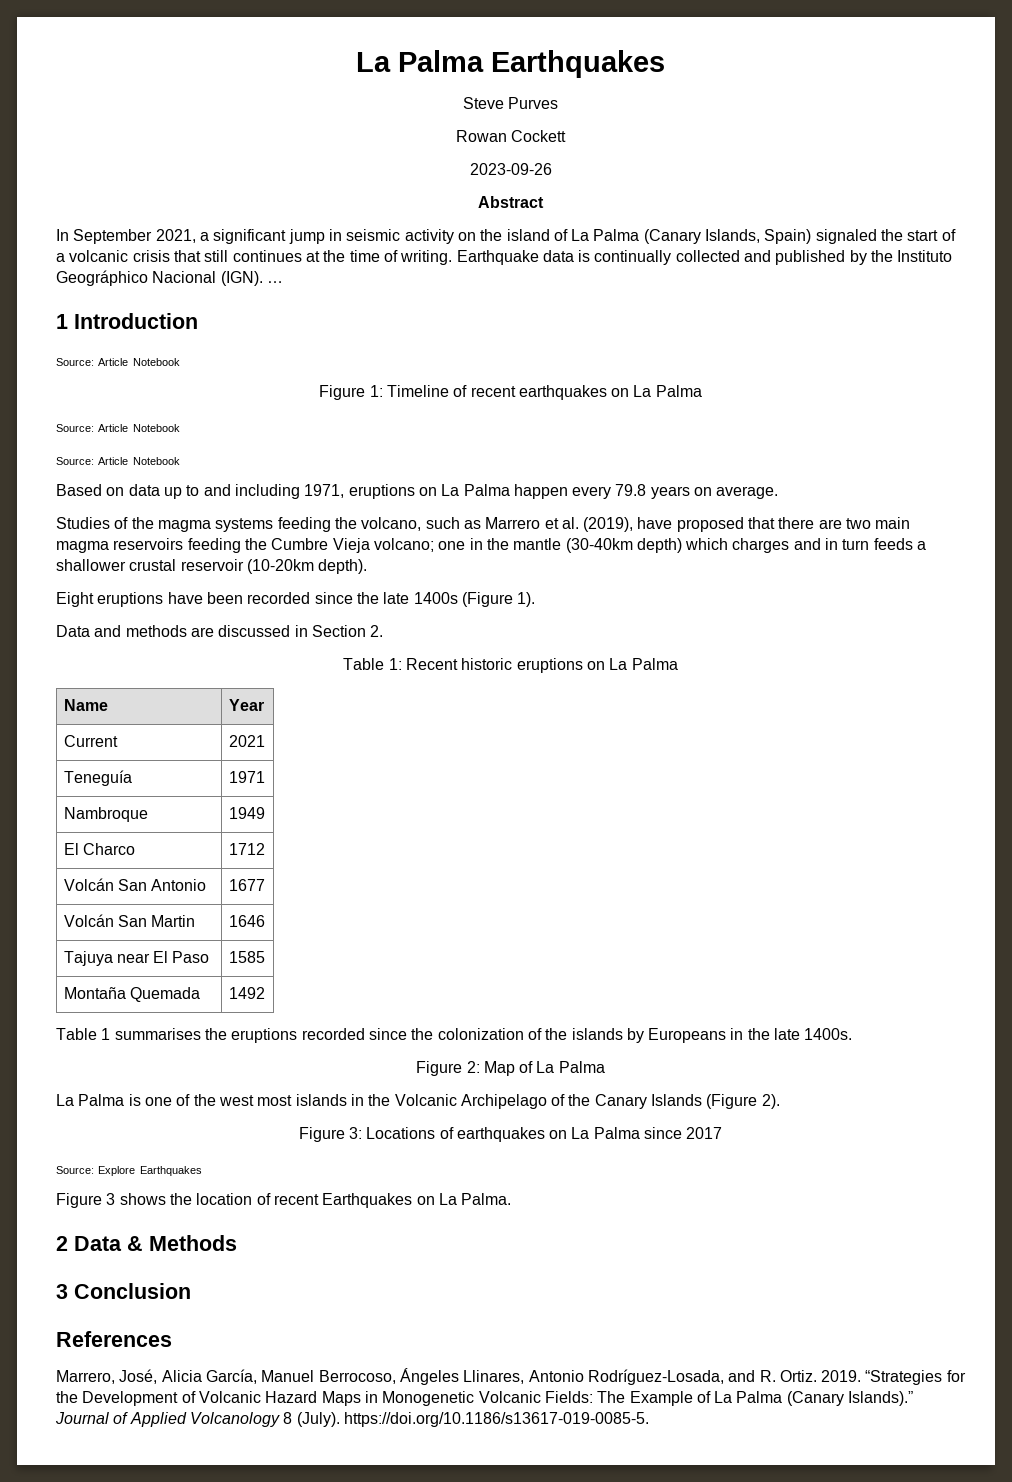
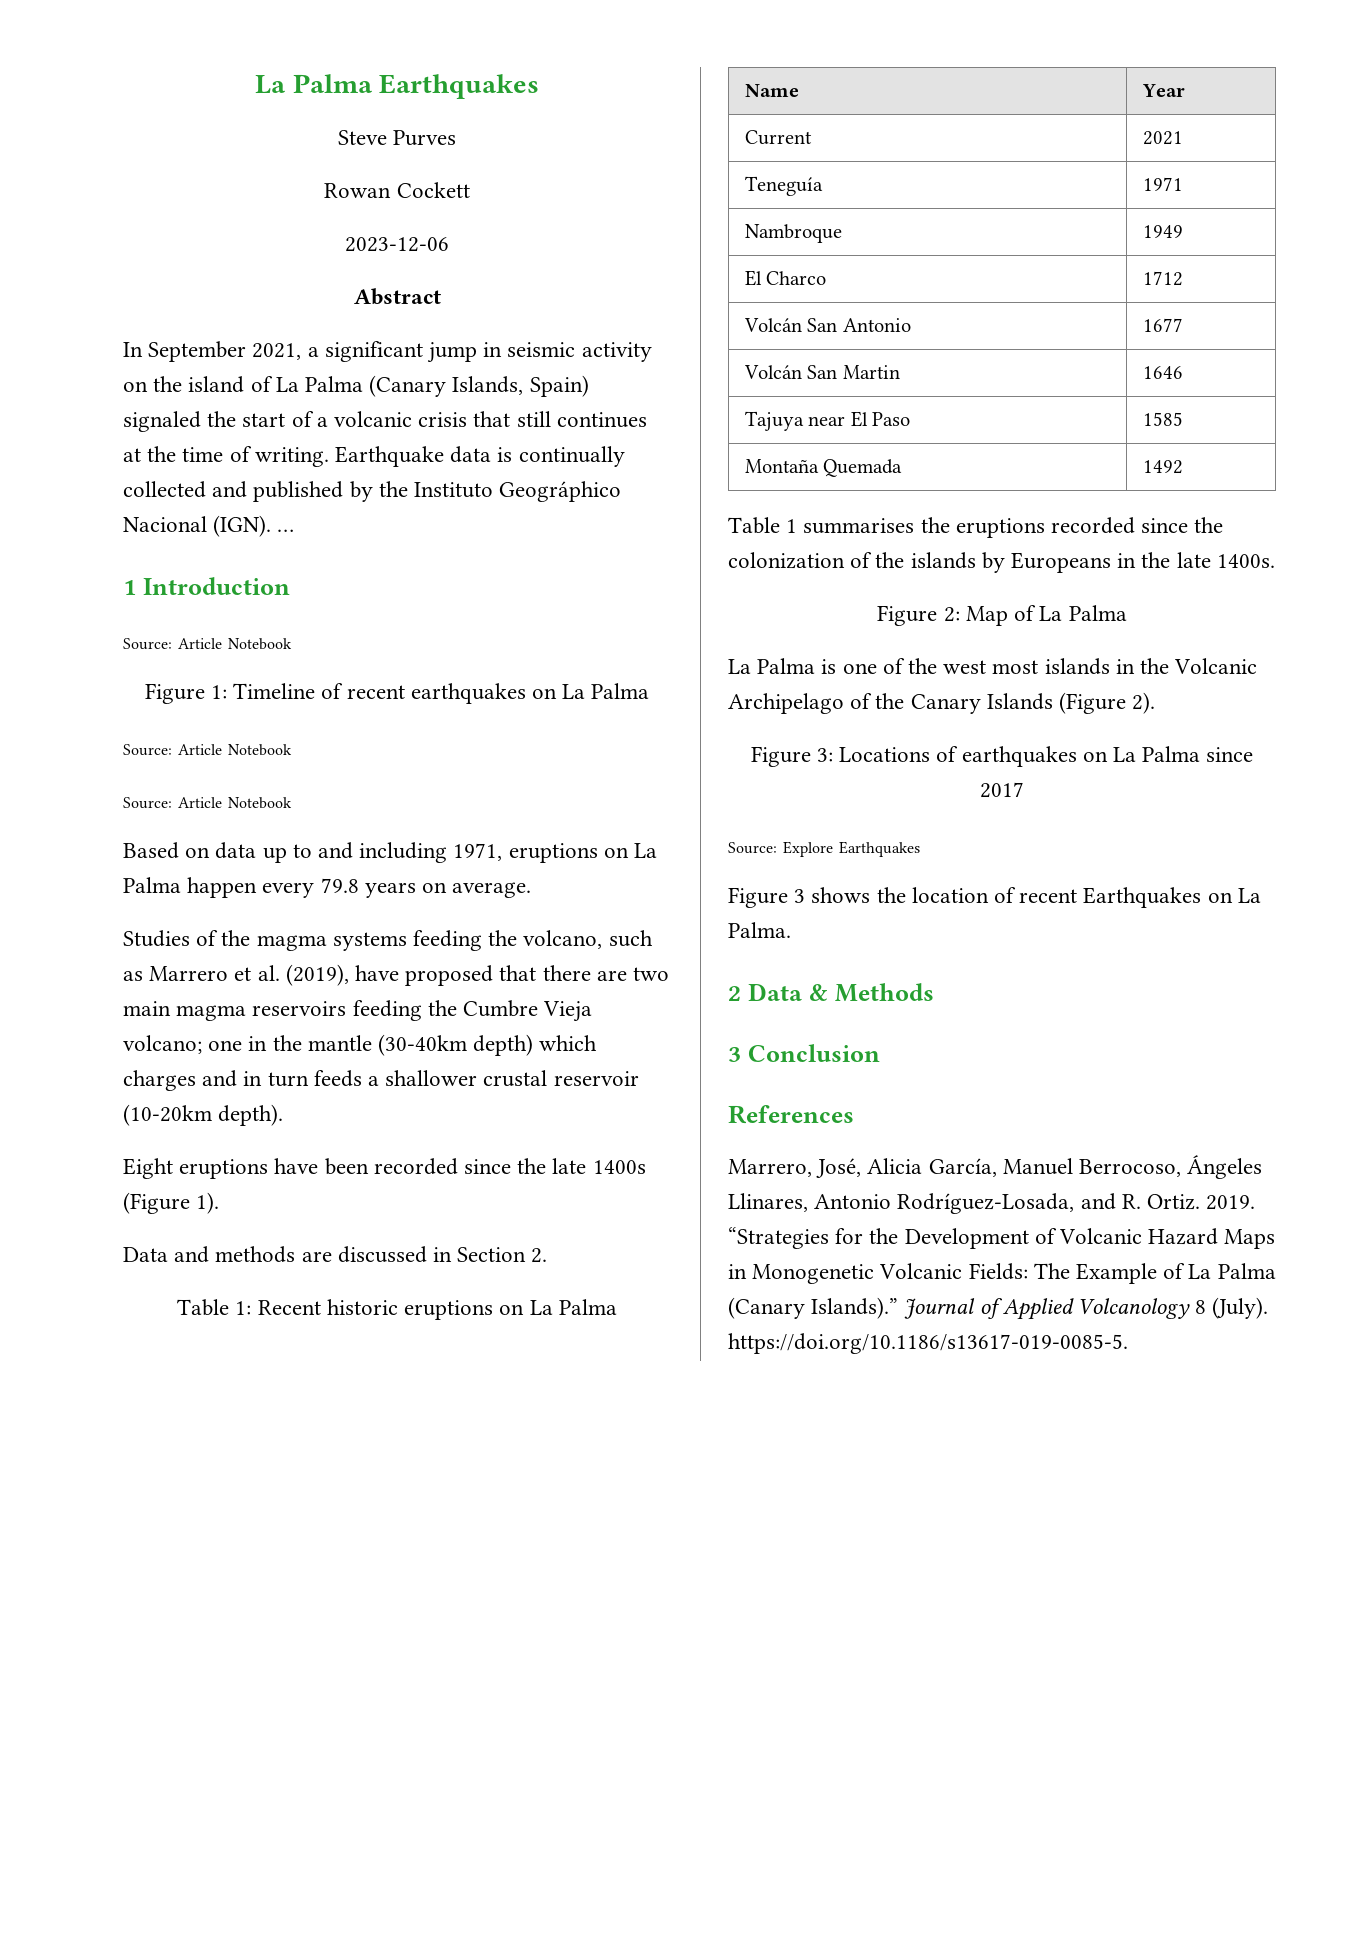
- 2023-09-26
+ 2023-12-06

